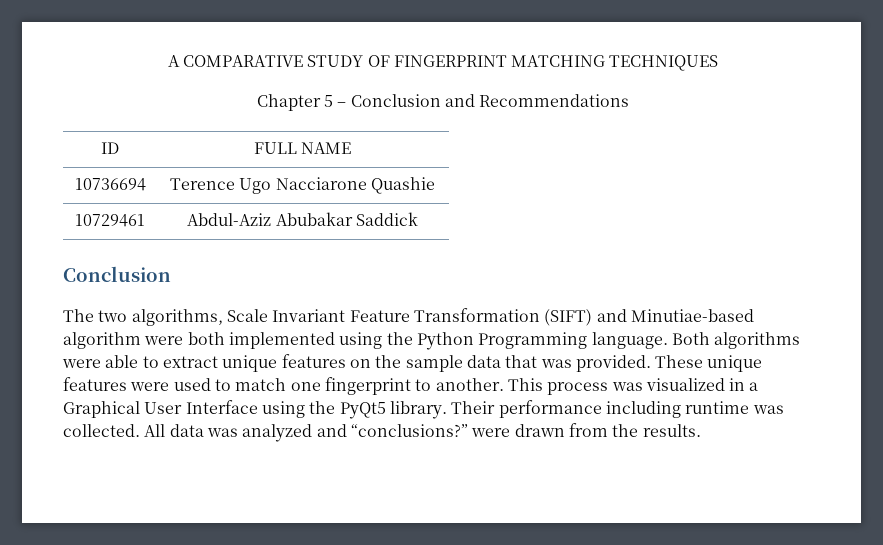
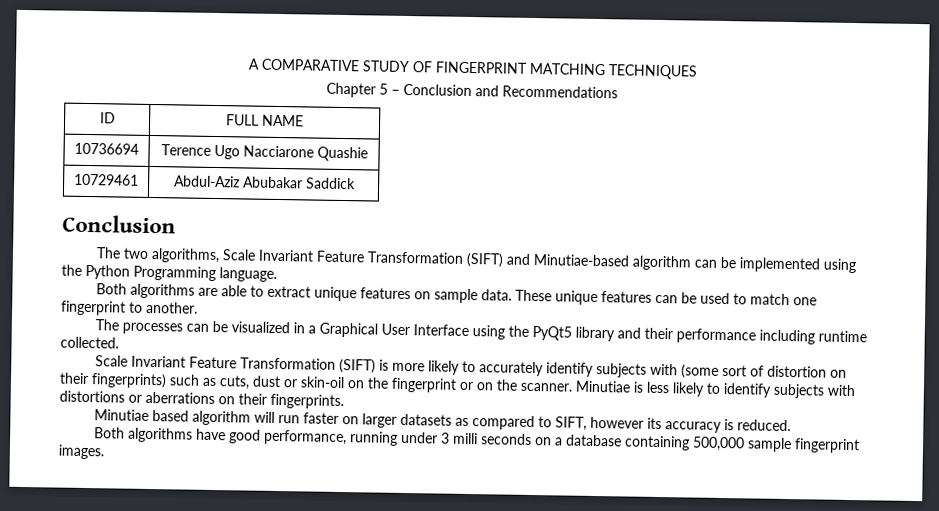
- The two algorithms, Scale Invariant Feature Transformation (SIFT) and Minutiae-based algorithm were both implemented using the Python Programming language. Both algorithms were able to extract unique features on the sample data that was provided.
+ The two algorithms, Scale Invariant Feature Transformation (SIFT) and Minutiae-based algorithm can be implemented using the Python Programming language.
+ Both algorithms are able to extract unique features on sample data.
- These unique features were used to match one fingerprint to another. This process was visualized in a Graphical User Interface using the PyQt5 library. Their performance including runtime was collected. All data was analyzed and “conclusions?” were drawn from the results.
+ These unique features can be used to match one fingerprint to another.
+ The processes can be visualized in a Graphical User Interface using the PyQt5 library and their performance including runtime collected.
+ Scale Invariant Feature Transformation (SIFT) is more likely to accurately identify subjects with (some sort of distortion on their fingerprints) such as cuts, dust or skin-oil on the fingerprint or on the scanner. Minutiae is less likely to identify subjects with distortions or aberrations on their fingerprints.
+ Minutiae based algorithm will run faster on larger datasets as compared to SIFT, however its accuracy is reduced.
+ Both algorithms have good performance, running under 3 milli seconds on a database containing 500,000 sample fingerprint images.

